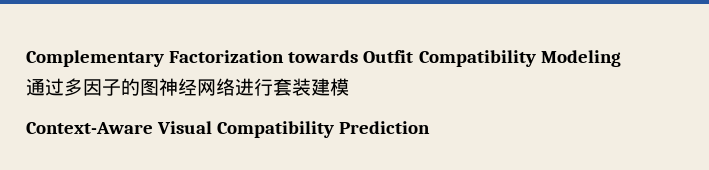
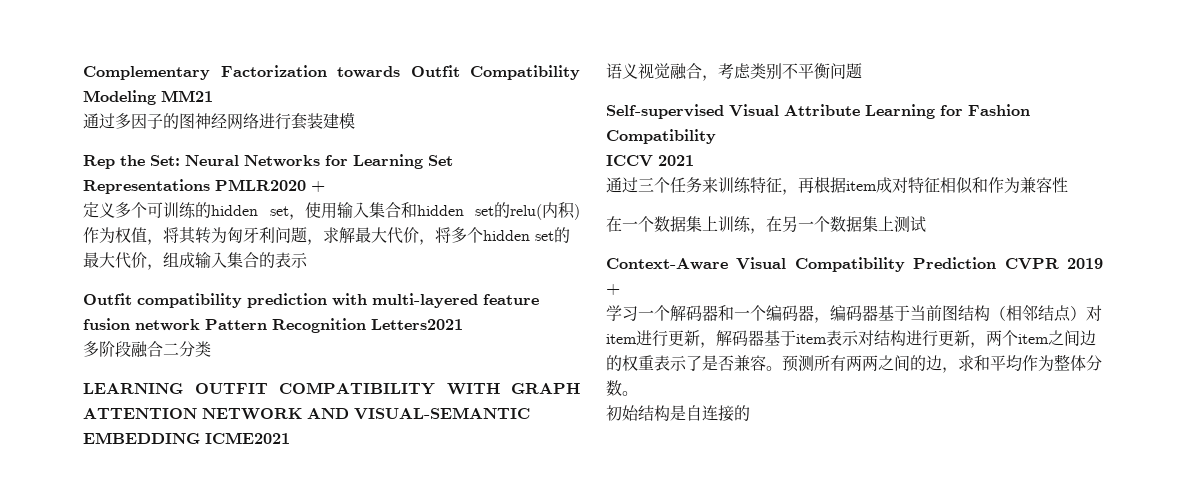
- Complementary Factorization towards Outfit Compatibility Modeling
+ Complementary Factorization towards Outfit Compatibility Modeling MM21
- Context-Aware Visual Compatibility Prediction
+ Rep the Set: Neural Networks for Learning Set Representations PMLR2020 +
+ 定义多个可训练的hidden set，使用输入集合和hidden set的relu(内积)作为权值，将其转为匈牙利问题，求解最大代价，将多个hidden set的最大代价，组成输入集合的表示
+ Outfit compatibility prediction with multi-layered feature fusion network Pattern Recognition Letters2021
+ 多阶段融合二分类
+ LEARNING OUTFIT COMPATIBILITY WITH GRAPH ATTENTION NETWORK AND VISUAL-SEMANTIC EMBEDDING ICME2021
+ 语义视觉融合，考虑类别不平衡问题
+ Self-supervised Visual Attribute Learning for Fashion Compatibility
+ ICCV 2021
+ 通过三个任务来训练特征，再根据item成对特征相似和作为兼容性
+ 在一个数据集上训练，在另一个数据集上测试
+ Context-Aware Visual Compatibility Prediction CVPR 2019 +
+ 学习一个解码器和一个编码器，编码器基于当前图结构（相邻结点）对item进行更新，解码器基于item表示对结构进行更新，两个item之间边的权重表示了是否兼容。预测所有两两之间的边，求和平均作为整体分数。
+ 初始结构是自连接的

